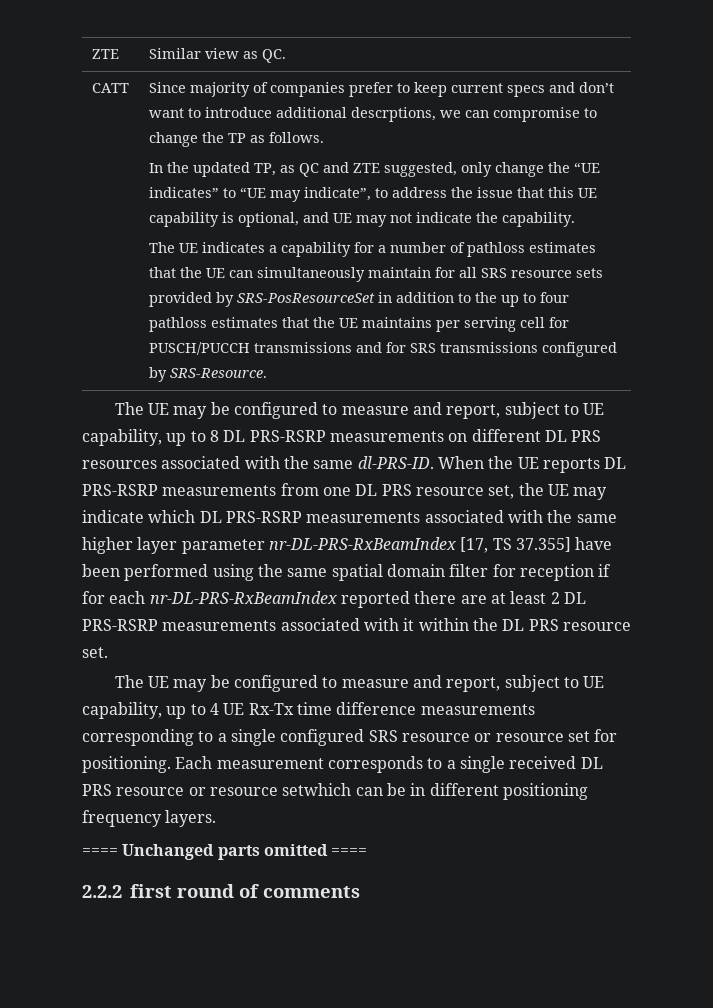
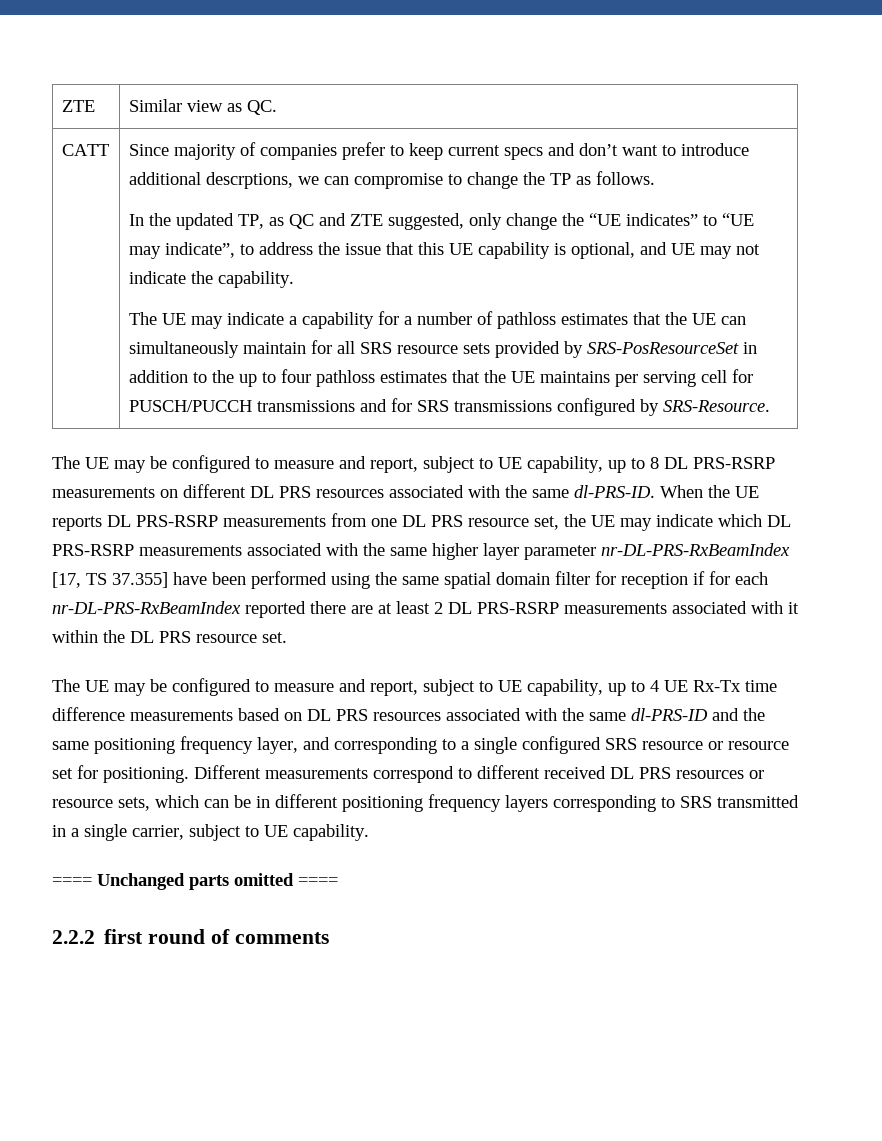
- The UE indicates a capability for a number of pathloss estimates that the UE can simultaneously maintain for all SRS resource sets provided by SRS-PosResourceSet in addition to the up to four pathloss estimates that the UE maintains per serving cell for PUSCH/PUCCH transmissions and for SRS transmissions configured by SRS-Resource.
+ The UE may indicate a capability for a number of pathloss estimates that the UE can simultaneously maintain for all SRS resource sets provided by SRS-PosResourceSet in addition to the up to four pathloss estimates that the UE maintains per serving cell for PUSCH/PUCCH transmissions and for SRS transmissions configured by SRS-Resource.
- The UE may be configured to measure and report, subject to UE capability, up to 4 UE Rx-Tx time difference measurements corresponding to a single configured SRS resource or resource set for positioning.
+ The UE may be configured to measure and report, subject to UE capability, up to 4 UE Rx-Tx time difference measurements based on DL PRS resources associated with the same dl-PRS-ID and the same positioning frequency layer, and corresponding to a single configured SRS resource or resource set for positioning.
- Each measurement corresponds to a single received DL PRS resource or resource setwhich can be in different positioning frequency layers.
+ Different measurements correspond to different received DL PRS resources or resource sets, which can be in different positioning frequency layers corresponding to SRS transmitted in a single carrier, subject to UE capability.

